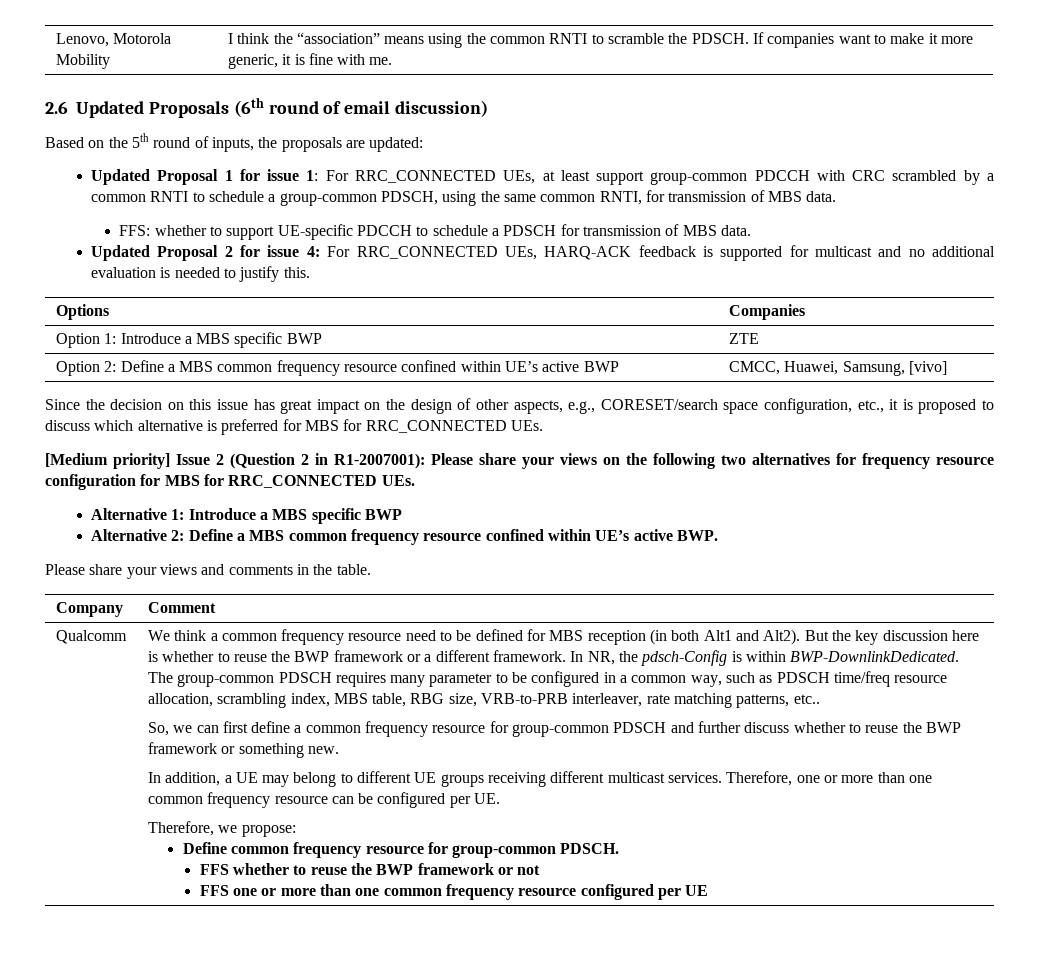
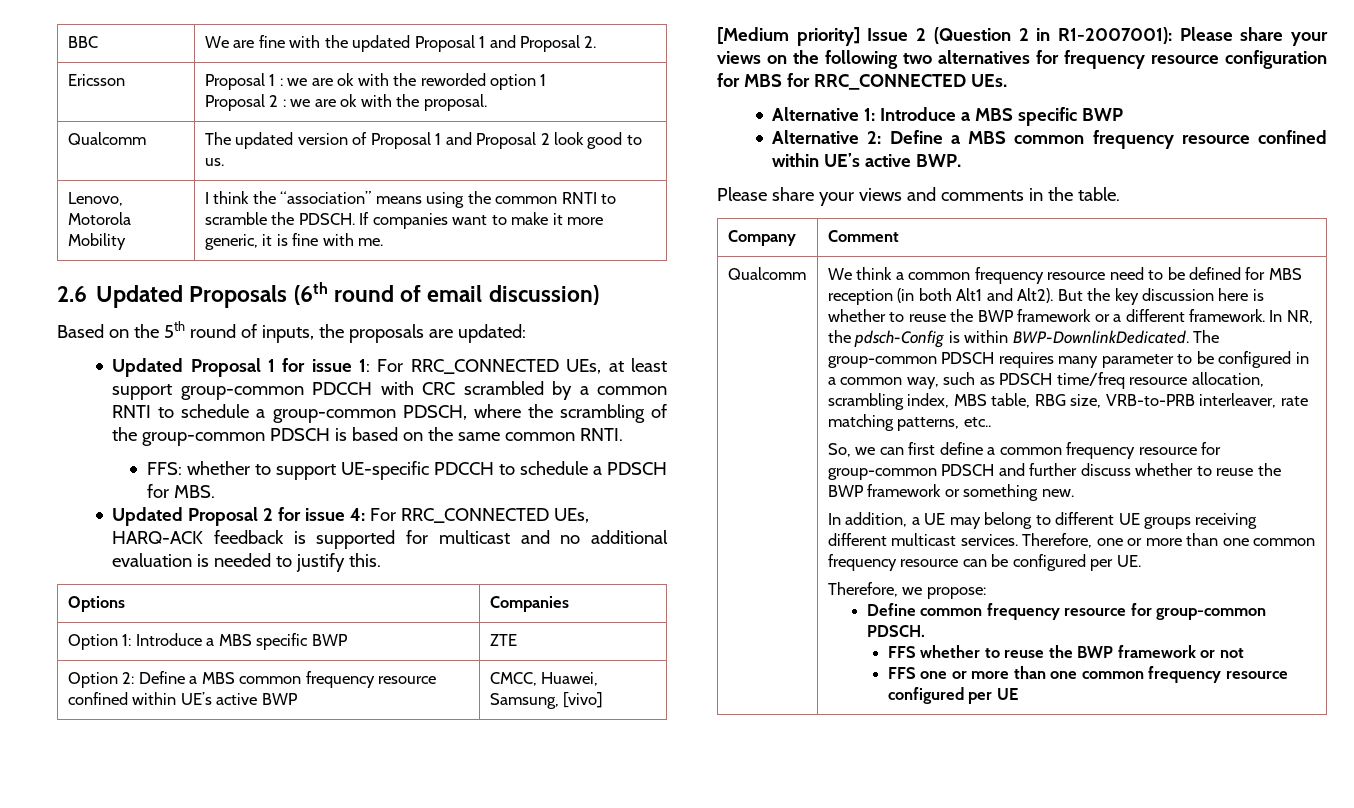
+ BBC | We are fine with the updated Proposal 1 and Proposal 2.
+ Ericsson | Proposal 1 : we are ok with the reworded option 1
+ Proposal 2 : we are ok with the proposal.
+ Qualcomm | The updated version of Proposal 1 and Proposal 2 look good to us.
- Updated Proposal 1 for issue 1: For RRC_CONNECTED UEs, at least support group-common PDCCH with CRC scrambled by a common RNTI to schedule a group-common PDSCH, using the same common RNTI, for transmission of MBS data.
+ Updated Proposal 1 for issue 1: For RRC_CONNECTED UEs, at least support group-common PDCCH with CRC scrambled by a common RNTI to schedule a group-common PDSCH, where the scrambling of the group-common PDSCH is based on the same common RNTI.
- FFS: whether to support UE-specific PDCCH to schedule a PDSCH for transmission of MBS data.
+ FFS: whether to support UE-specific PDCCH to schedule a PDSCH for MBS.
- Since the decision on this issue has great impact on the design of other aspects, e.g., CORESET/search space configuration, etc., it is proposed to discuss which alternative is preferred for MBS for RRC_CONNECTED UEs.

